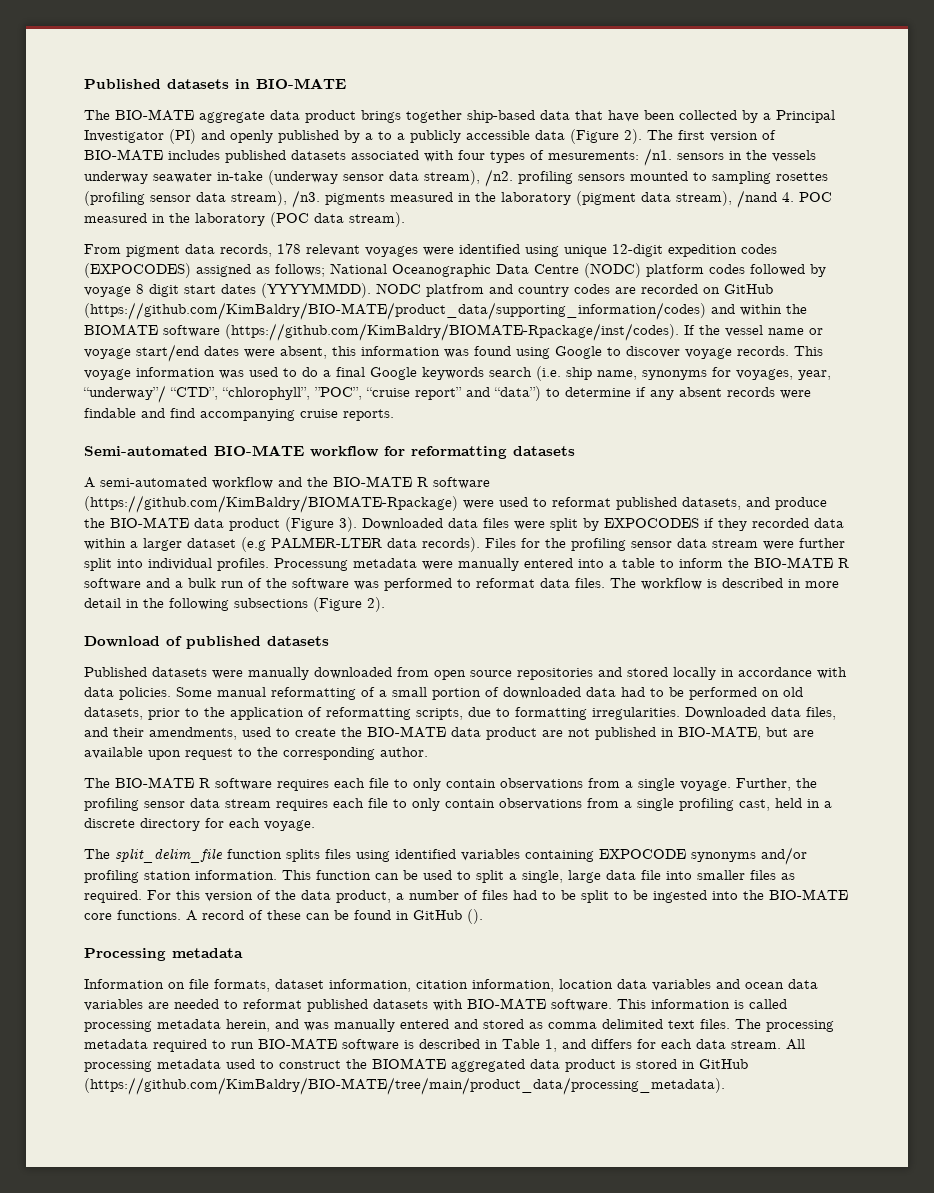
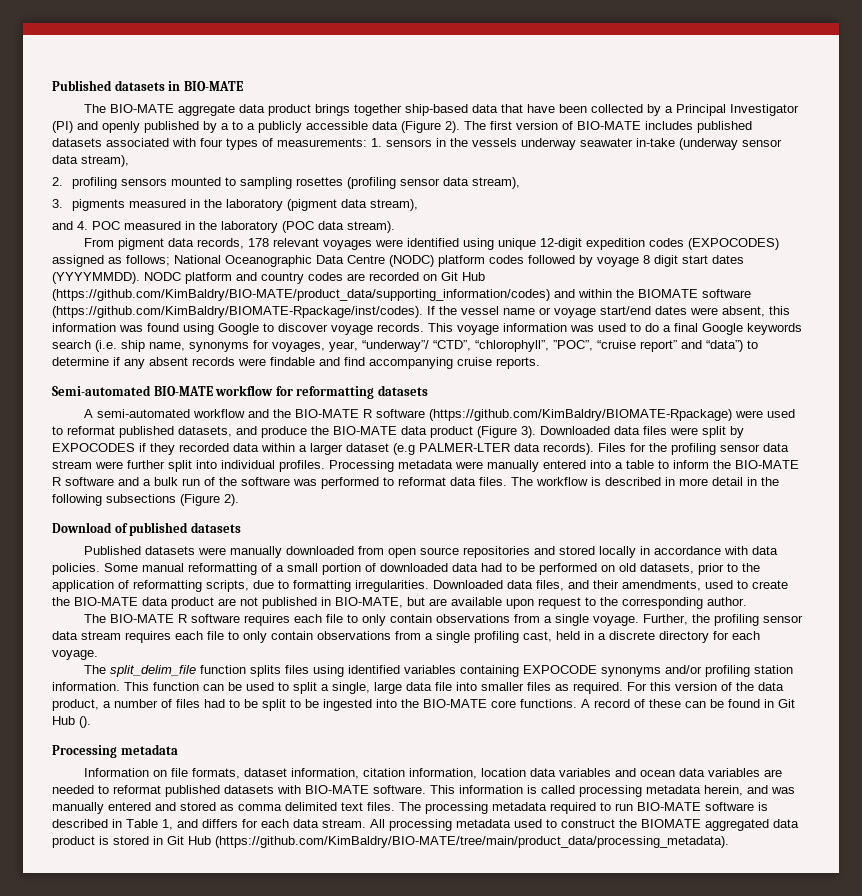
- The first version of BIO-MATE includes published datasets associated with four types of mesurements: /n1. sensors in the vessels underway seawater in-take (underway sensor data stream), /n2. profiling sensors mounted to sampling rosettes (profiling sensor data stream), /n3. pigments measured in the laboratory (pigment data stream), /nand 4. POC measured in the laboratory (POC data stream).
+ The first version of BIO-MATE includes published datasets associated with four types of measurements: 1. sensors in the vessels underway seawater in-take (underway sensor data stream),
+ 2. profiling sensors mounted to sampling rosettes (profiling sensor data stream),
+ 3. pigments measured in the laboratory (pigment data stream),
+ and 4. POC measured in the laboratory (POC data stream).
- NODC platfrom and country codes are recorded on GitHub (https://github.com/KimBaldry/BIO-MATE/product_data/supporting_information/codes) and within the BIOMATE software (https://github.com/KimBaldry/BIOMATE-Rpackage/inst/codes). If the vessel name or voyage start/end dates were absent, this information was found using Google to discover voyage records.
+ NODC platform and country codes are recorded on Git Hub (https://github.com/KimBaldry/BIO-MATE/product_data/supporting_information/codes) and within the BIOMATE software (https://github.com/KimBaldry/BIOMATE-Rpackage/inst/codes). If the vessel name or voyage start/end dates were absent, this information was found using Google to discover voyage records.
- Processung metadata were manually entered into a table to inform the BIO-MATE R software and a bulk run of the software was performed to reformat data files.
+ Processing metadata were manually entered into a table to inform the BIO-MATE R software and a bulk run of the software was performed to reformat data files.
- A record of these can be found in GitHub ().
+ A record of these can be found in Git Hub ().
- All processing metadata used to construct the BIOMATE aggregated data product is stored in GitHub (https://github.com/KimBaldry/BIO-MATE/tree/main/product_data/processing_metadata).
+ All processing metadata used to construct the BIOMATE aggregated data product is stored in Git Hub (https://github.com/KimBaldry/BIO-MATE/tree/main/product_data/processing_metadata).

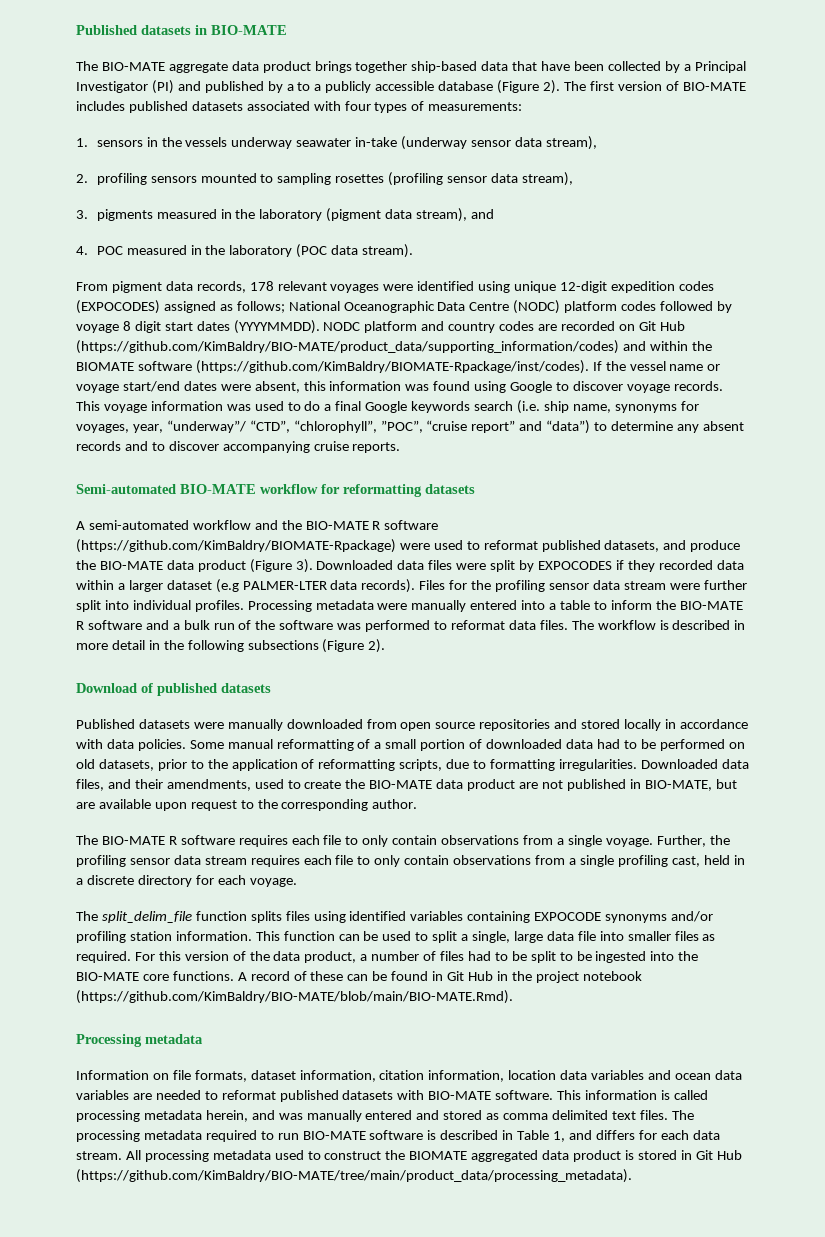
- The BIO-MATE aggregate data product brings together ship-based data that have been collected by a Principal Investigator (PI) and openly published by a to a publicly accessible data (Figure 2).
+ The BIO-MATE aggregate data product brings together ship-based data that have been collected by a Principal Investigator (PI) and published by a to a publicly accessible database (Figure 2).
- The first version of BIO-MATE includes published datasets associated with four types of measurements: 1. sensors in the vessels underway seawater in-take (underway sensor data stream),
+ The first version of BIO-MATE includes published datasets associated with four types of measurements:
+ 1. sensors in the vessels underway seawater in-take (underway sensor data stream),
- 3. pigments measured in the laboratory (pigment data stream),
- and 4. POC measured in the laboratory (POC data stream).
+ 3. pigments measured in the laboratory (pigment data stream), and
+ 4. POC measured in the laboratory (POC data stream).
- This voyage information was used to do a final Google keywords search (i.e. ship name, synonyms for voyages, year, “underway”/ “CTD”, “chlorophyll”, ”POC”, “cruise report” and “data”) to determine if any absent records were findable and find accompanying cruise reports.
+ This voyage information was used to do a final Google keywords search (i.e. ship name, synonyms for voyages, year, “underway”/ “CTD”, “chlorophyll”, ”POC”, “cruise report” and “data”) to determine any absent records and to discover accompanying cruise reports.
- A record of these can be found in Git Hub ().
+ A record of these can be found in Git Hub in the project notebook (https://github.com/KimBaldry/BIO-MATE/blob/main/BIO-MATE.Rmd).

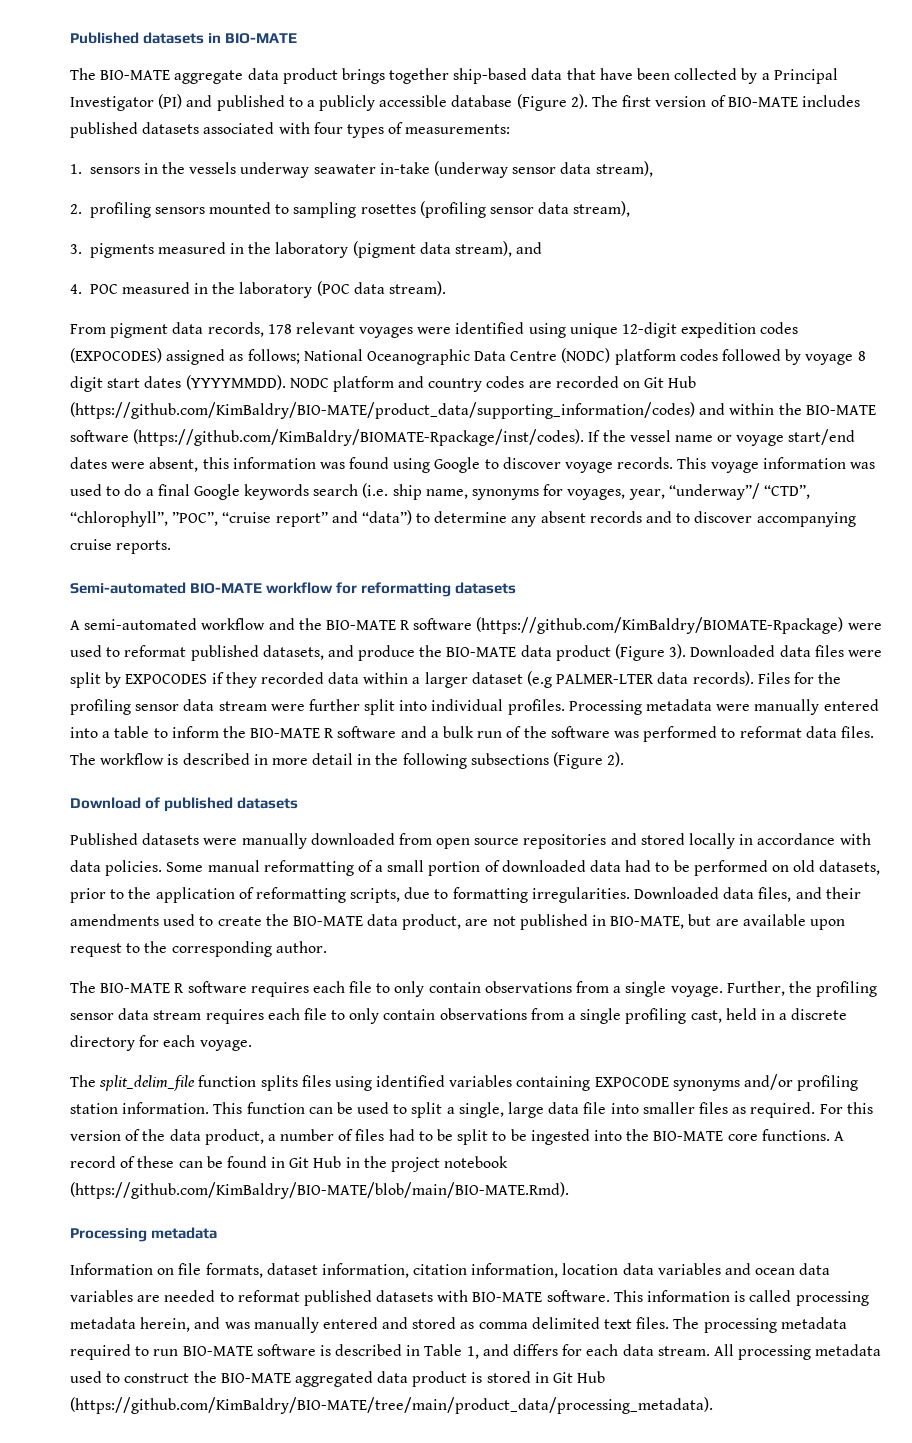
- The BIO-MATE aggregate data product brings together ship-based data that have been collected by a Principal Investigator (PI) and published by a to a publicly accessible database (Figure 2).
+ The BIO-MATE aggregate data product brings together ship-based data that have been collected by a Principal Investigator (PI) and published to a publicly accessible database (Figure 2).
- NODC platform and country codes are recorded on Git Hub (https://github.com/KimBaldry/BIO-MATE/product_data/supporting_information/codes) and within the BIOMATE software (https://github.com/KimBaldry/BIOMATE-Rpackage/inst/codes). If the vessel name or voyage start/end dates were absent, this information was found using Google to discover voyage records.
+ NODC platform and country codes are recorded on Git Hub (https://github.com/KimBaldry/BIO-MATE/product_data/supporting_information/codes) and within the BIO-MATE software (https://github.com/KimBaldry/BIOMATE-Rpackage/inst/codes). If the vessel name or voyage start/end dates were absent, this information was found using Google to discover voyage records.
- Downloaded data files, and their amendments, used to create the BIO-MATE data product are not published in BIO-MATE, but are available upon request to the corresponding author.
+ Downloaded data files, and their amendments used to create the BIO-MATE data product, are not published in BIO-MATE, but are available upon request to the corresponding author.
- All processing metadata used to construct the BIOMATE aggregated data product is stored in Git Hub (https://github.com/KimBaldry/BIO-MATE/tree/main/product_data/processing_metadata).
+ All processing metadata used to construct the BIO-MATE aggregated data product is stored in Git Hub (https://github.com/KimBaldry/BIO-MATE/tree/main/product_data/processing_metadata).

